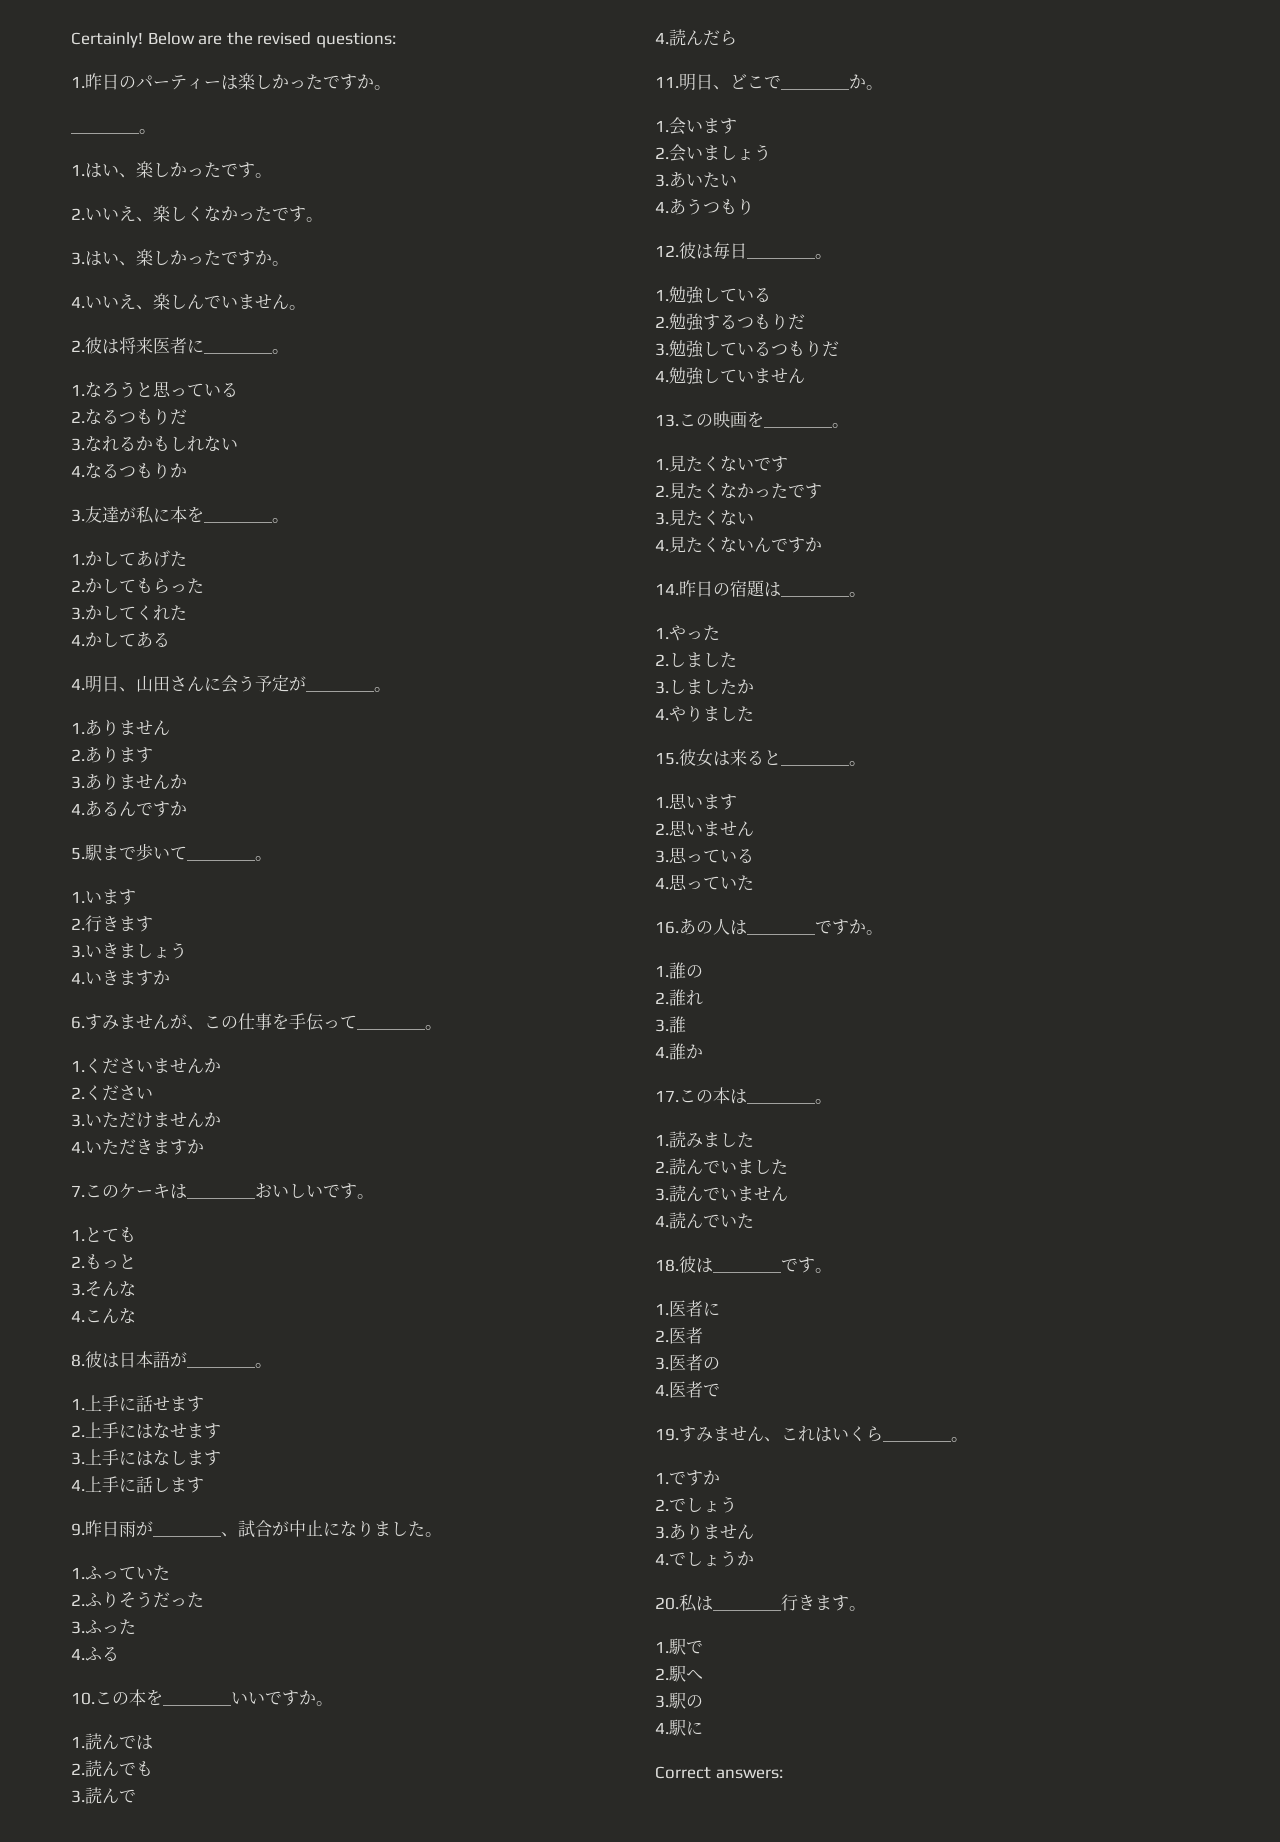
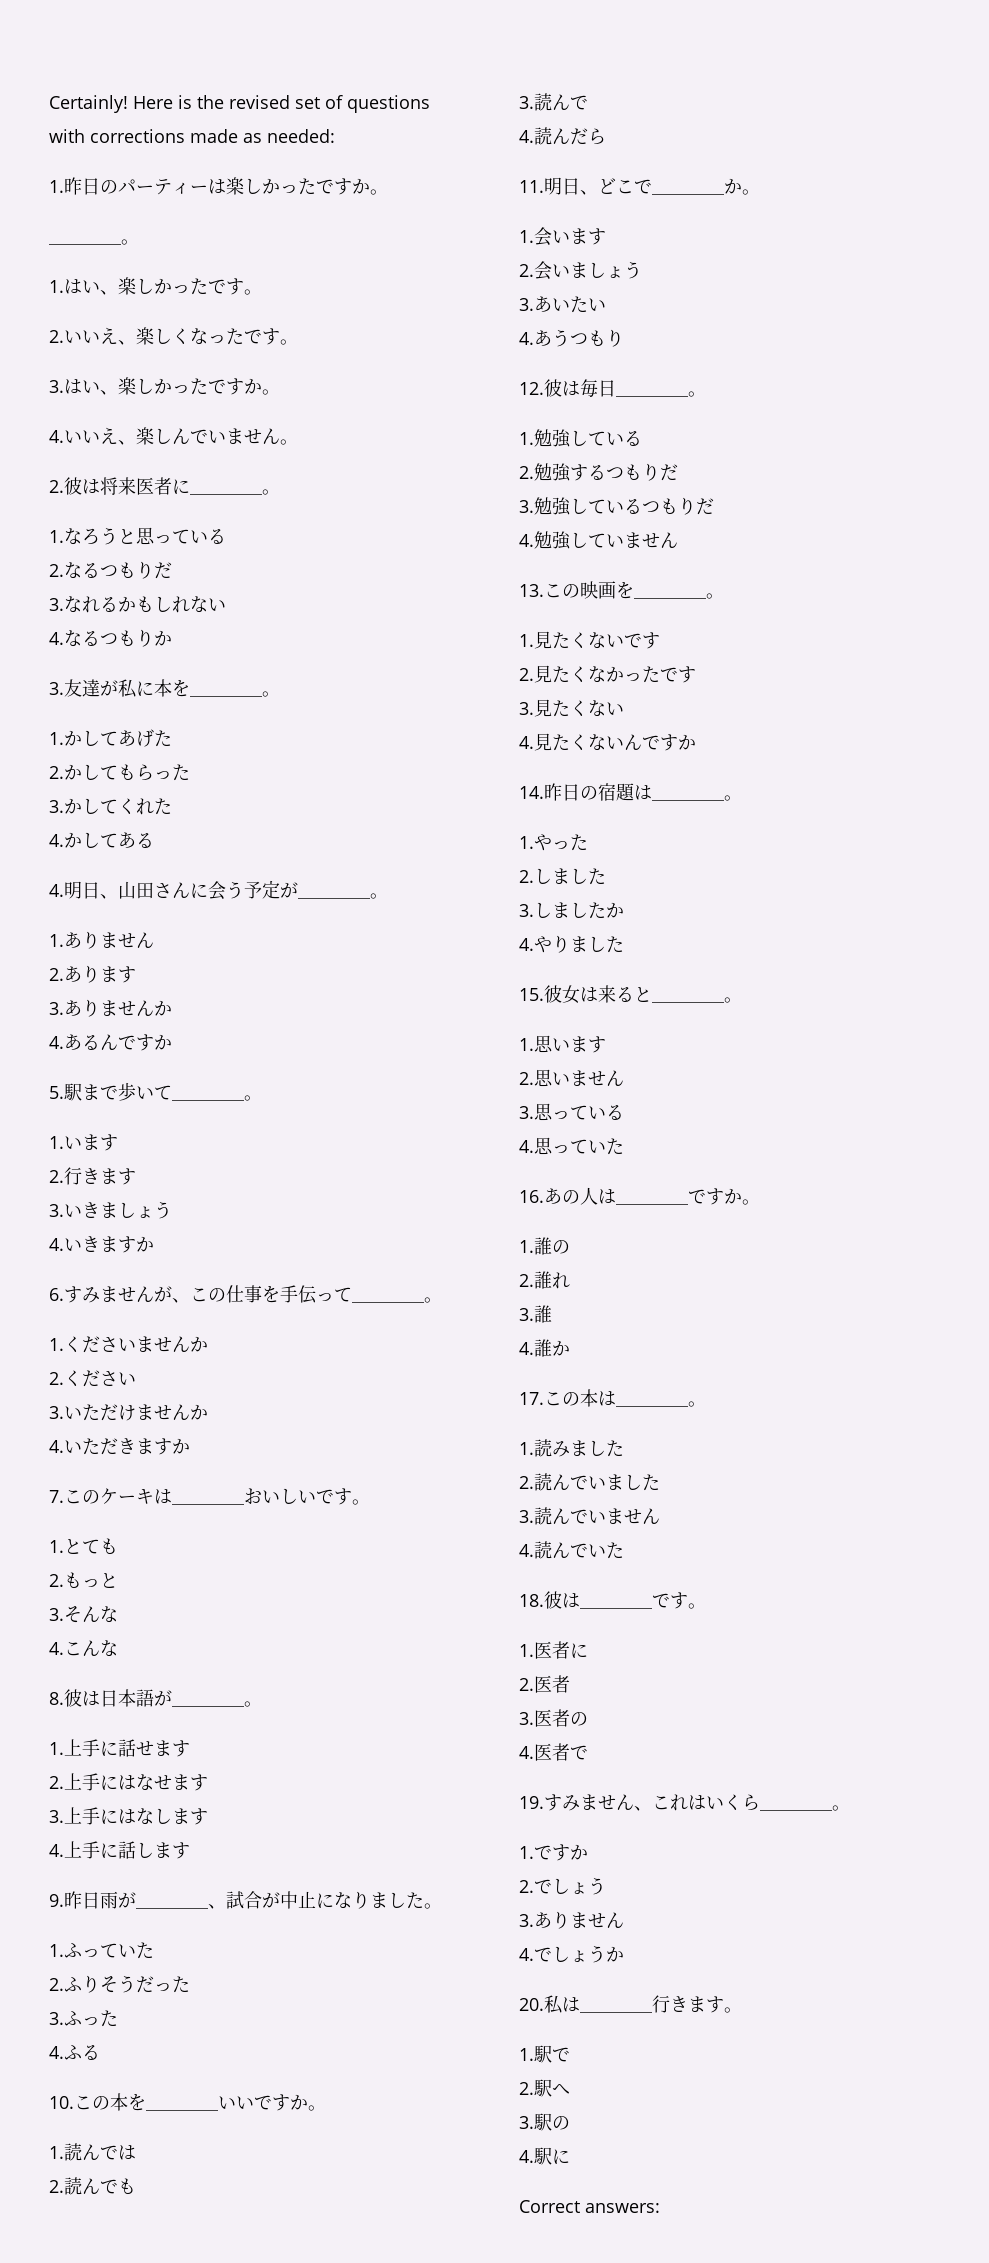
- Below are the revised questions:
+ Here is the revised set of questions with corrections made as needed:
- 2.いいえ、楽しくなかったです。
+ 2.いいえ、楽しくなったです。

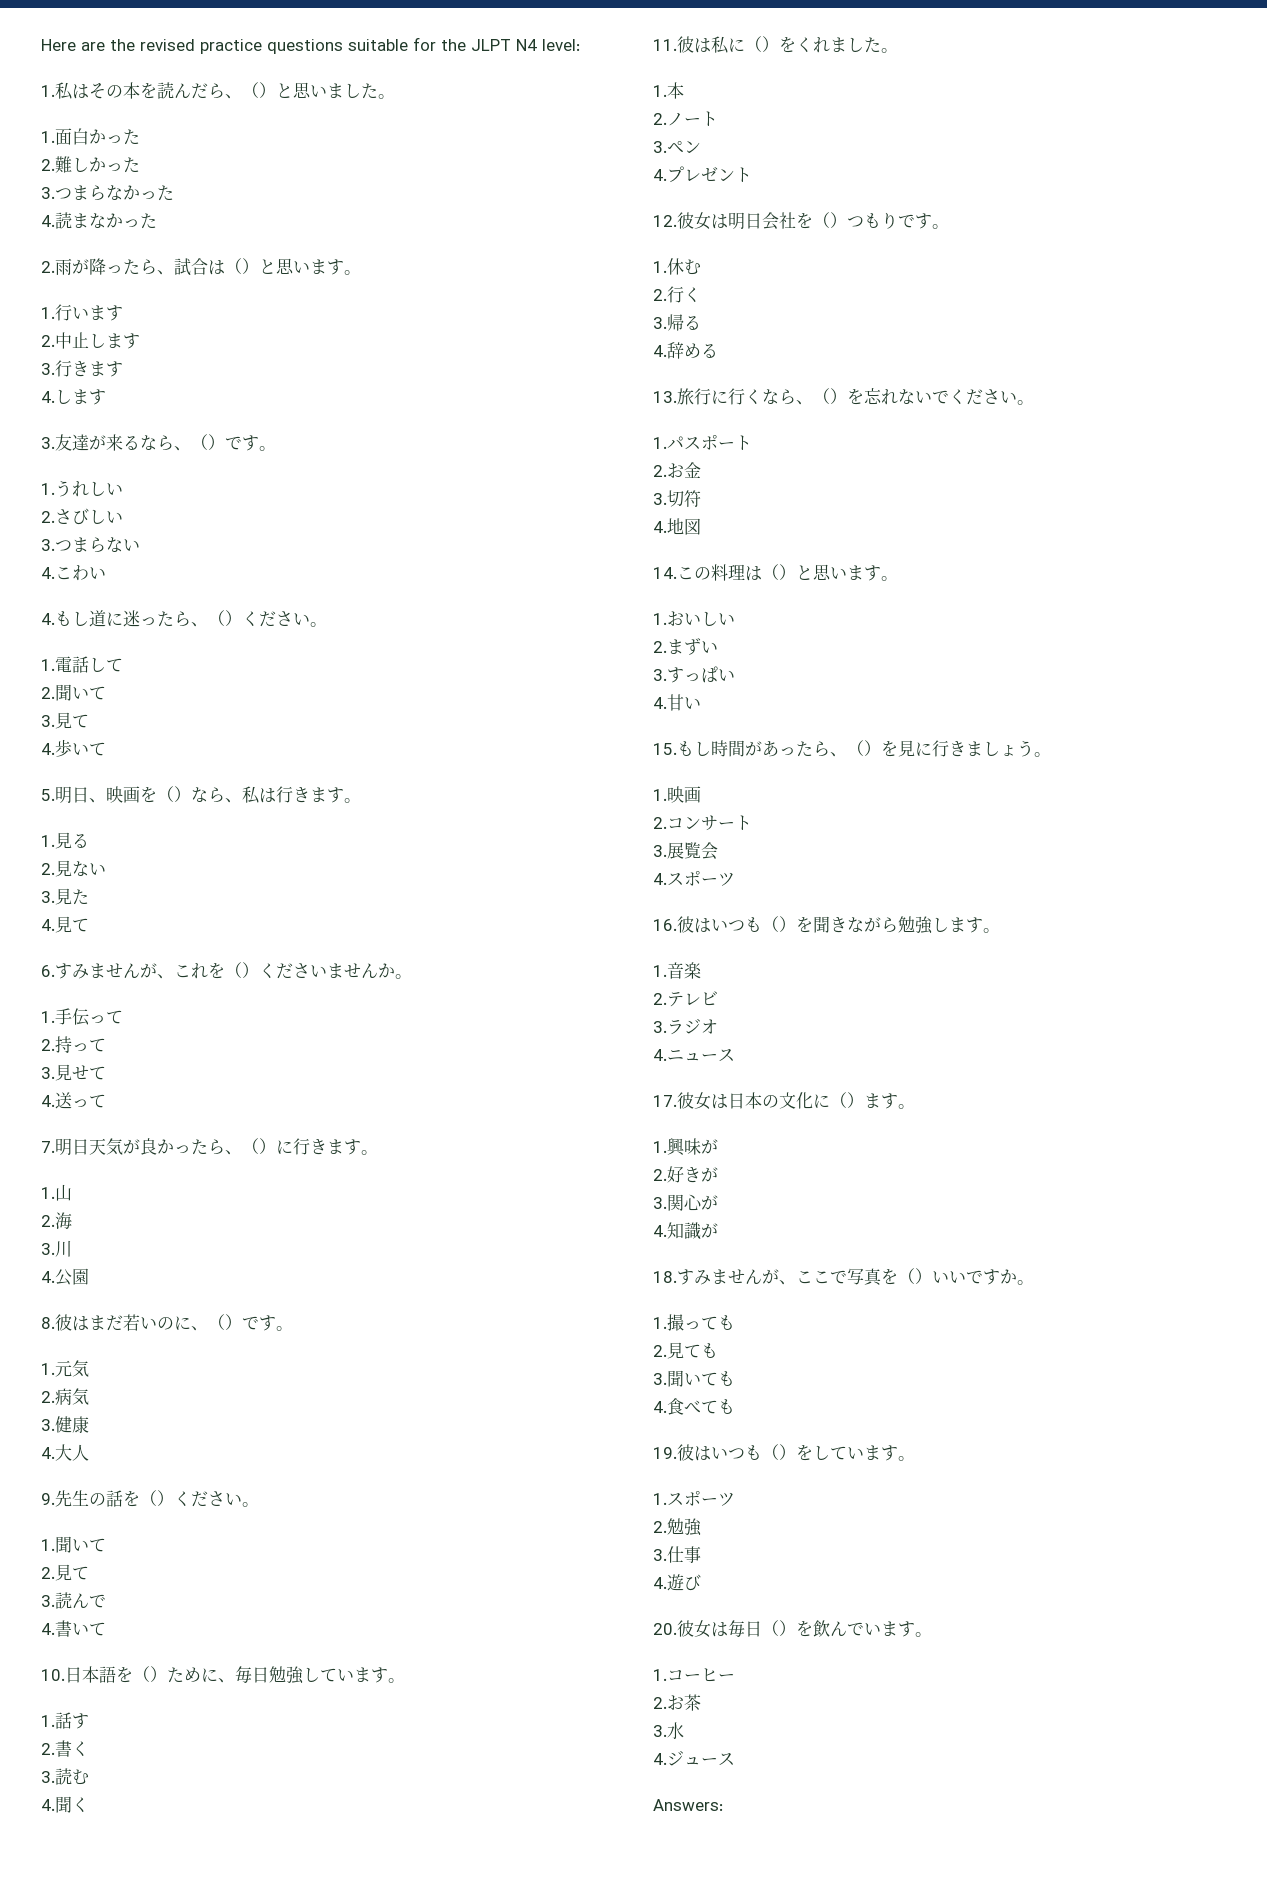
- Certainly! Here is the revised set of questions with corrections made as needed:
- 1.昨日のパーティーは楽しかったですか。
- ＿＿＿＿。
- 1.はい、楽しかったです。
- 2.いいえ、楽しくなったです。
- 3.はい、楽しかったですか。
- 4.いいえ、楽しんでいません。
- 2.彼は将来医者に＿＿＿＿。
- 1.なろうと思っている
- 2.なるつもりだ
- 3.なれるかもしれない
- 4.なるつもりか
- 3.友達が私に本を＿＿＿＿。
- 1.かしてあげた
- 2.かしてもらった
- 3.かしてくれた
- 4.かしてある
- 4.明日、山田さんに会う予定が＿＿＿＿。
- 1.ありません
- 2.あります
- 3.ありませんか
- 4.あるんですか
- 5.駅まで歩いて＿＿＿＿。
- 1.います
- 2.行きます
- 3.いきましょう
- 4.いきますか
+ Here are the revised practice questions suitable for the JLPT N4 level:
+ 1.私はその本を読んだら、（）と思いました。
+ 1.面白かった
+ 2.難しかった
+ 3.つまらなかった
+ 4.読まなかった
+ 2.雨が降ったら、試合は（）と思います。
+ 1.行います
+ 2.中止します
+ 3.行きます
+ 4.します
+ 3.友達が来るなら、（）です。
+ 1.うれしい
+ 2.さびしい
+ 3.つまらない
+ 4.こわい
+ 4.もし道に迷ったら、（）ください。
+ 1.電話して
+ 2.聞いて
+ 3.見て
+ 4.歩いて
+ 5.明日、映画を（）なら、私は行きます。
+ 1.見る
+ 2.見ない
+ 3.見た
+ 4.見て
- 6.すみませんが、この仕事を手伝って＿＿＿＿。
- 1.くださいませんか
- 2.ください
- 3.いただけませんか
- 4.いただきますか
- 7.このケーキは＿＿＿＿おいしいです。
- 1.とても
- 2.もっと
- 3.そんな
- 4.こんな
- 8.彼は日本語が＿＿＿＿。
- 1.上手に話せます
- 2.上手にはなせます
- 3.上手にはなします
- 4.上手に話します
- 9.昨日雨が＿＿＿＿、試合が中止になりました。
- 1.ふっていた
- 2.ふりそうだった
- 3.ふった
- 4.ふる
- 10.この本を＿＿＿＿いいですか。
+ 6.すみませんが、これを（）くださいませんか。
+ 1.手伝って
+ 2.持って
+ 3.見せて
+ 4.送って
+ 7.明日天気が良かったら、（）に行きます。
+ 1.山
+ 2.海
+ 3.川
+ 4.公園
+ 8.彼はまだ若いのに、（）です。
+ 1.元気
+ 2.病気
+ 3.健康
+ 4.大人
+ 9.先生の話を（）ください。
+ 1.聞いて
+ 2.見て
+ 3.読んで
+ 4.書いて
+ 10.日本語を（）ために、毎日勉強しています。
+ 1.話す
+ 2.書く
+ 3.読む
+ 4.聞く
+ 11.彼は私に（）をくれました。
+ 1.本
+ 2.ノート
+ 3.ペン
+ 4.プレゼント
+ 12.彼女は明日会社を（）つもりです。
+ 1.休む
+ 2.行く
+ 3.帰る
+ 4.辞める
+ 13.旅行に行くなら、（）を忘れないでください。
+ 1.パスポート
+ 2.お金
+ 3.切符
+ 4.地図
+ 14.この料理は（）と思います。
+ 1.おいしい
+ 2.まずい
+ 3.すっぱい
+ 4.甘い
+ 15.もし時間があったら、（）を見に行きましょう。
+ 1.映画
+ 2.コンサート
+ 3.展覧会
+ 4.スポーツ
+ 16.彼はいつも（）を聞きながら勉強します。
+ 1.音楽
+ 2.テレビ
+ 3.ラジオ
+ 4.ニュース
+ 17.彼女は日本の文化に（）ます。
+ 1.興味が
+ 2.好きが
+ 3.関心が
+ 4.知識が
+ 18.すみませんが、ここで写真を（）いいですか。
- 1.読んでは
- 2.読んでも
- 3.読んで
- 4.読んだら
- 11.明日、どこで＿＿＿＿か。
- 1.会います
- 2.会いましょう
- 3.あいたい
- 4.あうつもり
- 12.彼は毎日＿＿＿＿。
- 1.勉強している
- 2.勉強するつもりだ
- 3.勉強しているつもりだ
- 4.勉強していません
- 13.この映画を＿＿＿＿。
- 1.見たくないです
- 2.見たくなかったです
- 3.見たくない
- 4.見たくないんですか
- 14.昨日の宿題は＿＿＿＿。
- 1.やった
- 2.しました
- 3.しましたか
- 4.やりました
- 15.彼女は来ると＿＿＿＿。
- 1.思います
- 2.思いません
- 3.思っている
- 4.思っていた
- 16.あの人は＿＿＿＿ですか。
- 1.誰の
- 2.誰れ
- 3.誰
- 4.誰か
- 17.この本は＿＿＿＿。
- 1.読みました
- 2.読んでいました
- 3.読んでいません
- 4.読んでいた
- 18.彼は＿＿＿＿です。
- 1.医者に
- 2.医者
- 3.医者の
- 4.医者で
- 19.すみません、これはいくら＿＿＿＿。
- 1.ですか
- 2.でしょう
- 3.ありません
- 4.でしょうか
- 20.私は＿＿＿＿行きます。
- 1.駅で
- 2.駅へ
- 3.駅の
- 4.駅に
- Correct answers:
+ 1.撮っても
+ 2.見ても
+ 3.聞いても
+ 4.食べても
+ 19.彼はいつも（）をしています。
+ 1.スポーツ
+ 2.勉強
+ 3.仕事
+ 4.遊び
+ 20.彼女は毎日（）を飲んでいます。
+ 1.コーヒー
+ 2.お茶
+ 3.水
+ 4.ジュース
+ Answers:

